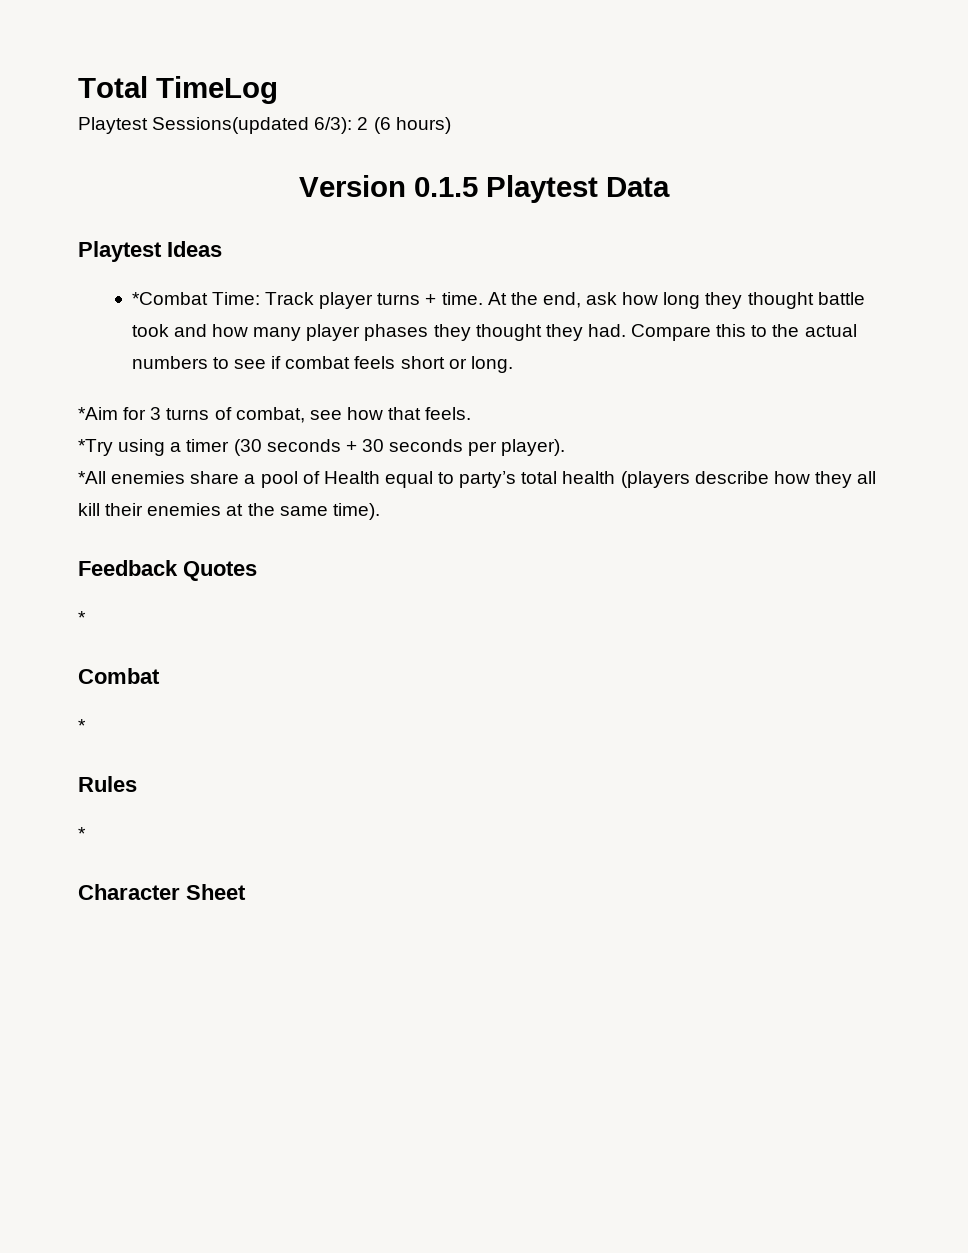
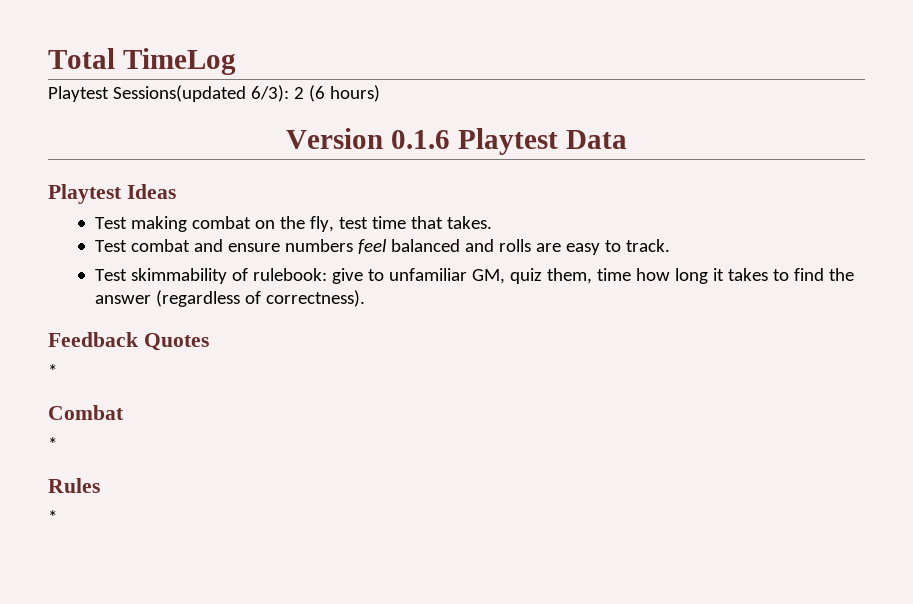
- Version 0.1.5 Playtest Data
+ Version 0.1.6 Playtest Data
- *Combat Time: Track player turns + time. At the end, ask how long they thought battle took and how many player phases they thought they had. Compare this to the actual numbers to see if combat feels short or long.
- *Aim for 3 turns of combat, see how that feels.
- *Try using a timer (30 seconds + 30 seconds per player).
- *All enemies share a pool of Health equal to party’s total health (players describe how they all kill their enemies at the same time).
+ Test making combat on the fly, test time that takes.
+ Test combat and ensure numbers feel balanced and rolls are easy to track.
+ Test skimmability of rulebook: give to unfamiliar GM, quiz them, time how long it takes to find the answer (regardless of correctness).
- Character Sheet

